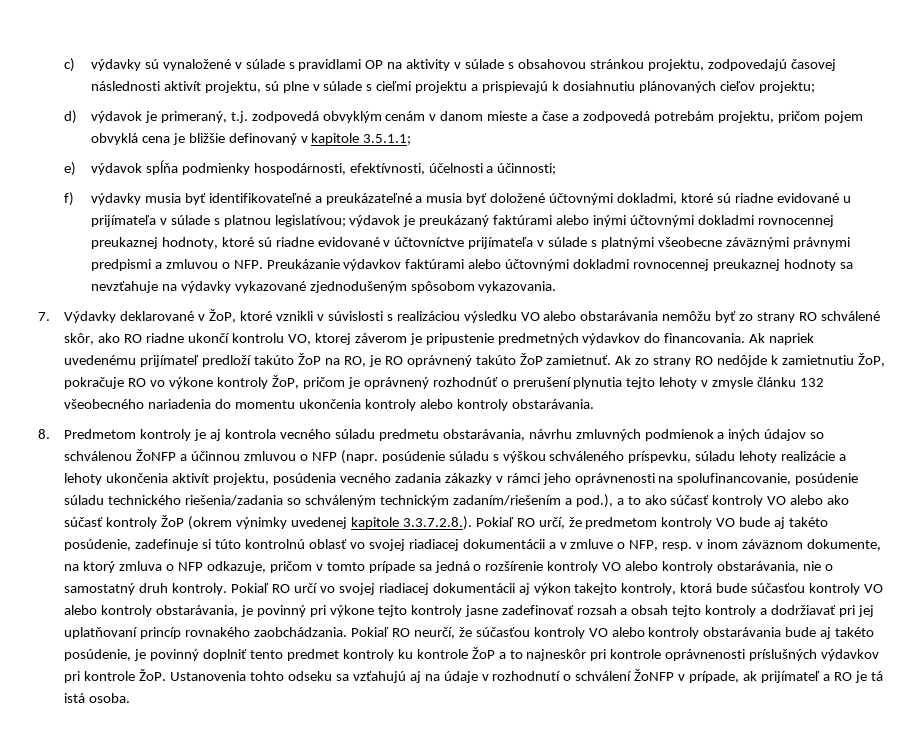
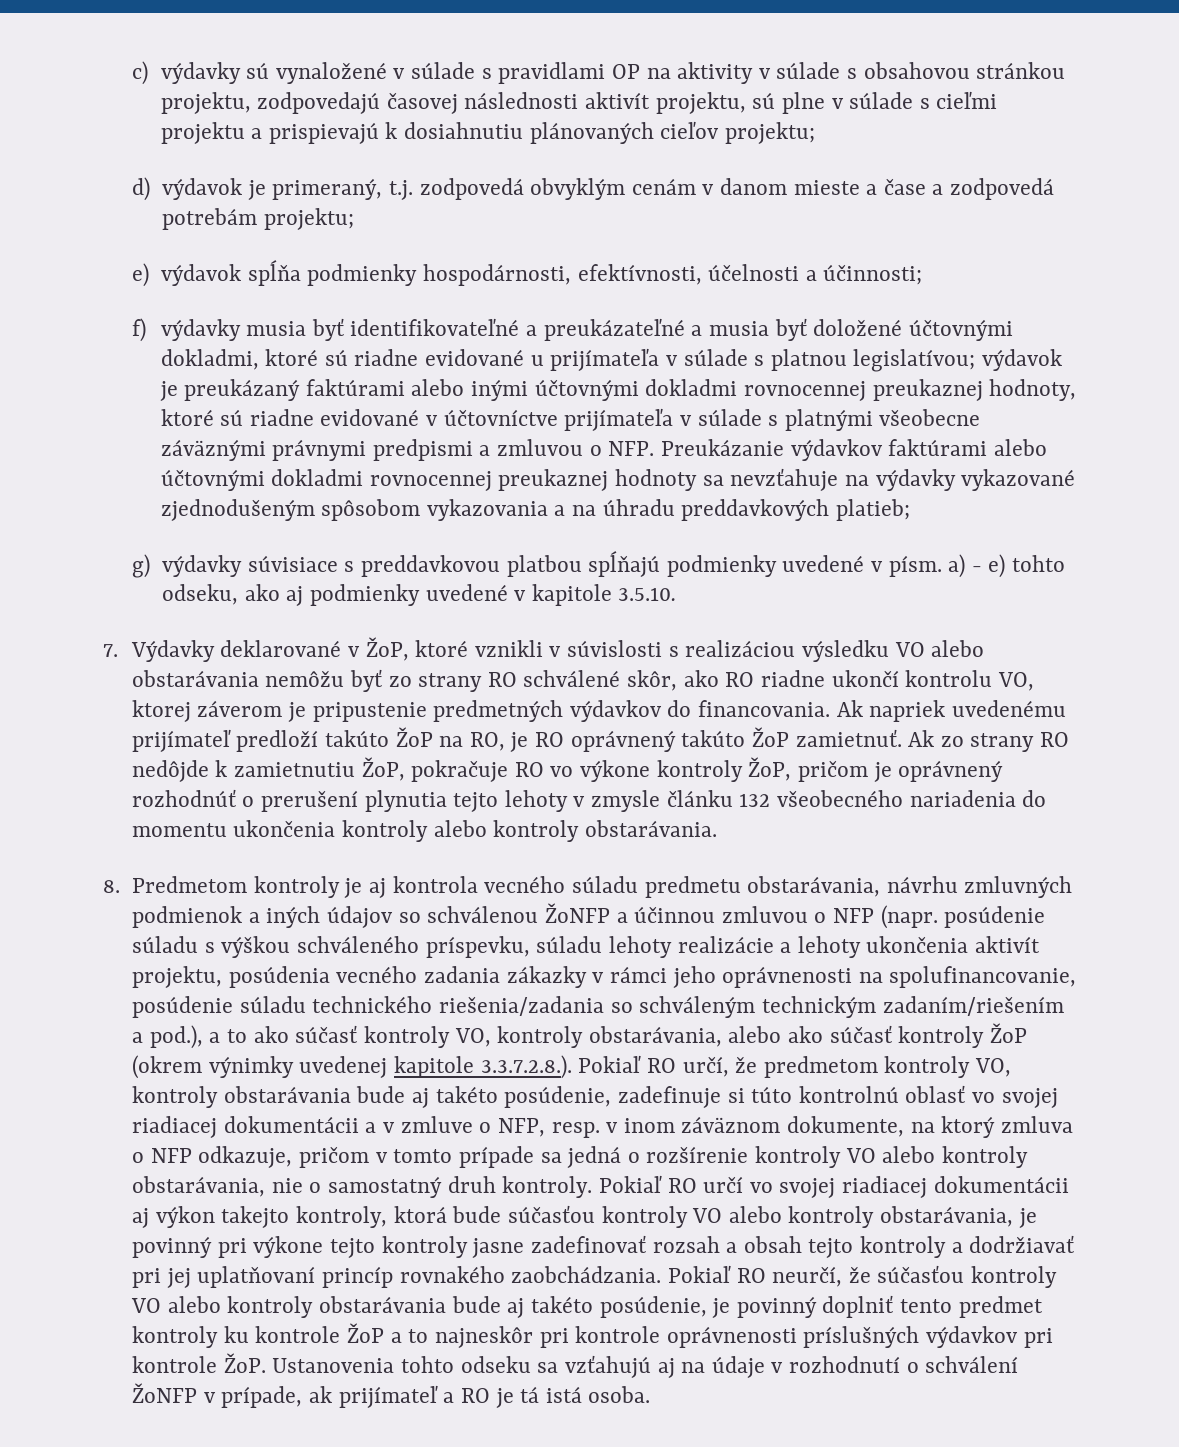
- d) výdavok je primeraný, t.j. zodpovedá obvyklým cenám v danom mieste a čase a zodpovedá potrebám projektu, pričom pojem obvyklá cena je bližšie definovaný v kapitole 3.5.1.1;
+ d) výdavok je primeraný, t.j. zodpovedá obvyklým cenám v danom mieste a čase a zodpovedá potrebám projektu;
- výdavok je preukázaný faktúrami alebo inými účtovnými dokladmi rovnocennej preukaznej hodnoty, ktoré sú riadne evidované v účtovníctve prijímateľa v súlade s platnými všeobecne záväznými právnymi predpismi a zmluvou o NFP. Preukázanie výdavkov faktúrami alebo účtovnými dokladmi rovnocennej preukaznej hodnoty sa nevzťahuje na výdavky vykazované zjednodušeným spôsobom vykazovania.
+ výdavok je preukázaný faktúrami alebo inými účtovnými dokladmi rovnocennej preukaznej hodnoty, ktoré sú riadne evidované v účtovníctve prijímateľa v súlade s platnými všeobecne záväznými právnymi predpismi a zmluvou o NFP. Preukázanie výdavkov faktúrami alebo účtovnými dokladmi rovnocennej preukaznej hodnoty sa nevzťahuje na výdavky vykazované zjednodušeným spôsobom vykazovania a na úhradu preddavkových platieb;
+ g) výdavky súvisiace s preddavkovou platbou spĺňajú podmienky uvedené v písm. a) - e) tohto odseku, ako aj podmienky uvedené v kapitole 3.5.10.
- 8. Predmetom kontroly je aj kontrola vecného súladu predmetu obstarávania, návrhu zmluvných podmienok a iných údajov so schválenou ŽoNFP a účinnou zmluvou o NFP (napr. posúdenie súladu s výškou schváleného príspevku, súladu lehoty realizácie a lehoty ukončenia aktivít projektu, posúdenia vecného zadania zákazky v rámci jeho oprávnenosti na spolufinancovanie, posúdenie súladu technického riešenia/zadania so schváleným technickým zadaním/riešením a pod.), a to ako súčasť kontroly VO alebo ako súčasť kontroly ŽoP (okrem výnimky uvedenej kapitole 3.3.7.2.8.). Pokiaľ RO určí, že predmetom kontroly VO bude aj takéto posúdenie, zadefinuje si túto kontrolnú oblasť vo svojej riadiacej dokumentácii a v zmluve o NFP, resp. v inom záväznom dokumente, na ktorý zmluva o NFP odkazuje, pričom v tomto prípade sa jedná o rozšírenie kontroly VO alebo kontroly obstarávania, nie o samostatný druh kontroly.
+ 8. Predmetom kontroly je aj kontrola vecného súladu predmetu obstarávania, návrhu zmluvných podmienok a iných údajov so schválenou ŽoNFP a účinnou zmluvou o NFP (napr. posúdenie súladu s výškou schváleného príspevku, súladu lehoty realizácie a lehoty ukončenia aktivít projektu, posúdenia vecného zadania zákazky v rámci jeho oprávnenosti na spolufinancovanie, posúdenie súladu technického riešenia/zadania so schváleným technickým zadaním/riešením a pod.), a to ako súčasť kontroly VO, kontroly obstarávania, alebo ako súčasť kontroly ŽoP (okrem výnimky uvedenej kapitole 3.3.7.2.8.). Pokiaľ RO určí, že predmetom kontroly VO, kontroly obstarávania bude aj takéto posúdenie, zadefinuje si túto kontrolnú oblasť vo svojej riadiacej dokumentácii a v zmluve o NFP, resp. v inom záväznom dokumente, na ktorý zmluva o NFP odkazuje, pričom v tomto prípade sa jedná o rozšírenie kontroly VO alebo kontroly obstarávania, nie o samostatný druh kontroly.

